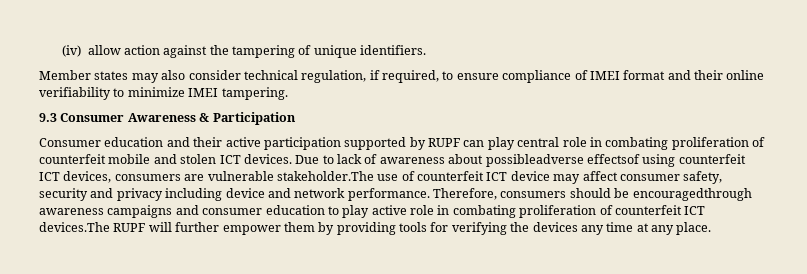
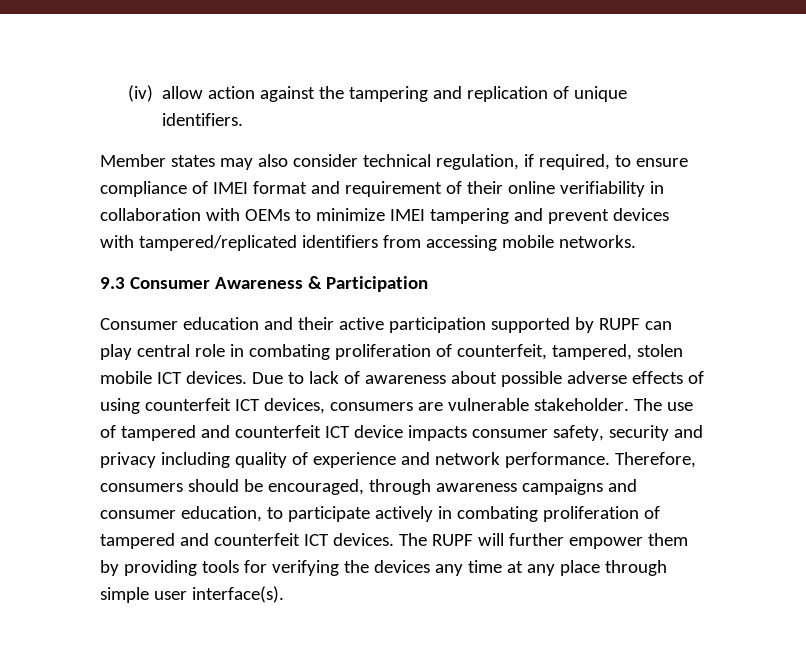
- (iv) allow action against the tampering of unique identifiers.
+ (iv) allow action against the tampering and replication of unique identifiers.
- Member states may also consider technical regulation, if required, to ensure compliance of IMEI format and their online verifiability to minimize IMEI tampering.
+ Member states may also consider technical regulation, if required, to ensure compliance of IMEI format and requirement of their online verifiability in collaboration with OEMs to minimize IMEI tampering and prevent devices with tampered/replicated identifiers from accessing mobile networks.
- Consumer education and their active participation supported by RUPF can play central role in combating proliferation of counterfeit mobile and stolen ICT devices.
+ Consumer education and their active participation supported by RUPF can play central role in combating proliferation of counterfeit, tampered, stolen mobile ICT devices.
- Due to lack of awareness about possibleadverse effectsof using counterfeit ICT devices, consumers are vulnerable stakeholder.The use of counterfeit ICT device may affect consumer safety, security and privacy including device and network performance.
+ Due to lack of awareness about possible adverse effects of using counterfeit ICT devices, consumers are vulnerable stakeholder. The use of tampered and counterfeit ICT device impacts consumer safety, security and privacy including quality of experience and network performance.
- Therefore, consumers should be encouragedthrough awareness campaigns and consumer education to play active role in combating proliferation of counterfeit ICT devices.The RUPF will further empower them by providing tools for verifying the devices any time at any place.
+ Therefore, consumers should be encouraged, through awareness campaigns and consumer education, to participate actively in combating proliferation of tampered and counterfeit ICT devices. The RUPF will further empower them by providing tools for verifying the devices any time at any place through simple user interface(s).

